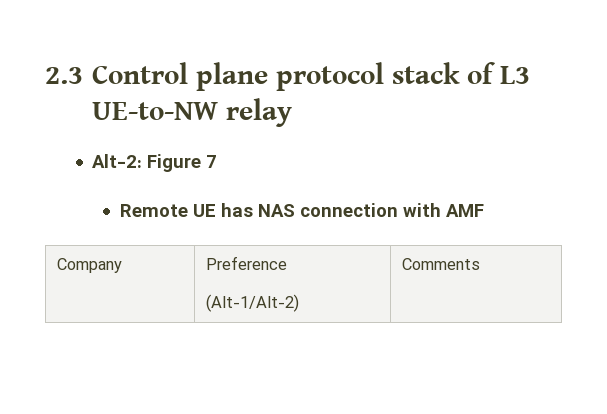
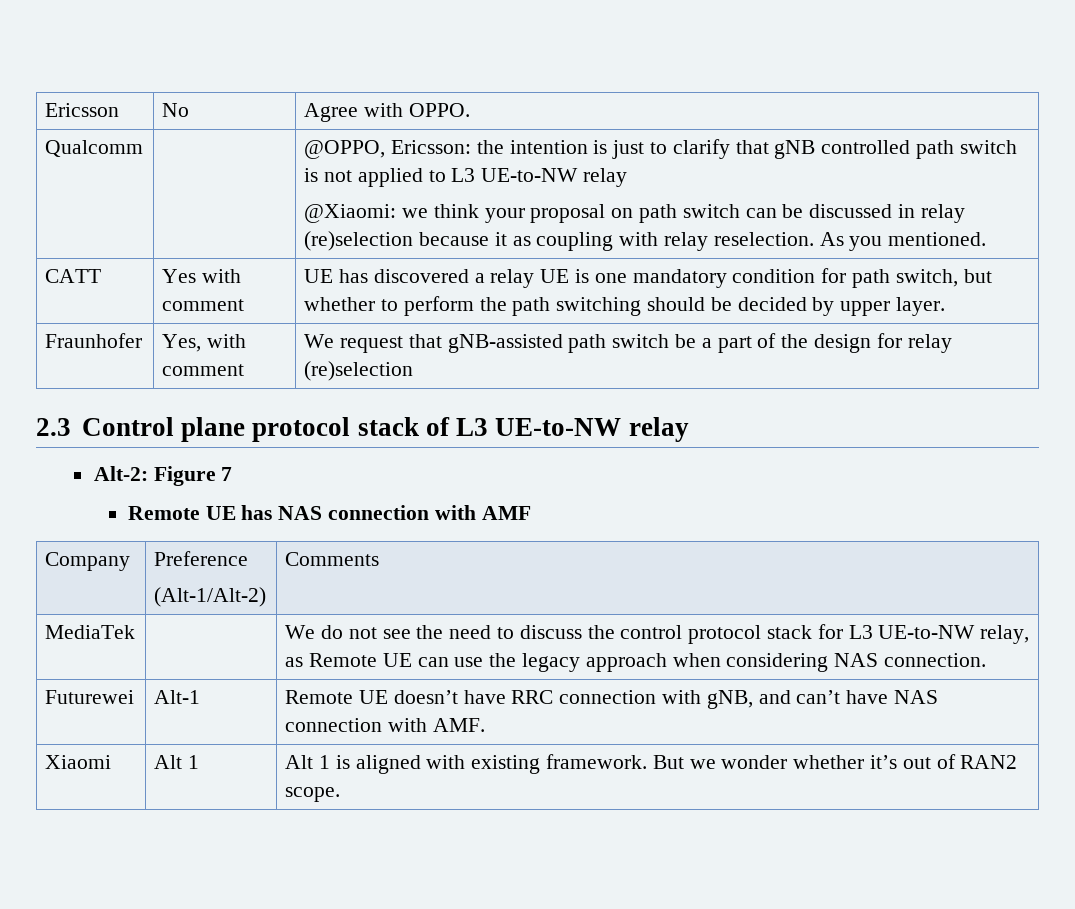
+ Ericsson | No | Agree with OPPO.
+ Qualcomm | | @OPPO, Ericsson: the intention is just to clarify that gNB controlled path switch is not applied to L3 UE-to-NW relay
+ @Xiaomi: we think your proposal on path switch can be discussed in relay (re)selection because it as coupling with relay reselection. As you mentioned.
+ CATT | Yes with comment | UE has discovered a relay UE is one mandatory condition for path switch, but whether to perform the path switching should be decided by upper layer.
+ Fraunhofer | Yes, with comment | We request that gNB-assisted path switch be a part of the design for relay (re)selection
+ MediaTek | | We do not see the need to discuss the control protocol stack for L3 UE-to-NW relay, as Remote UE can use the legacy approach when considering NAS connection.
+ Futurewei | Alt-1 | Remote UE doesn’t have RRC connection with gNB, and can’t have NAS connection with AMF.
+ Xiaomi | Alt 1 | Alt 1 is aligned with existing framework. But we wonder whether it’s out of RAN2 scope.

